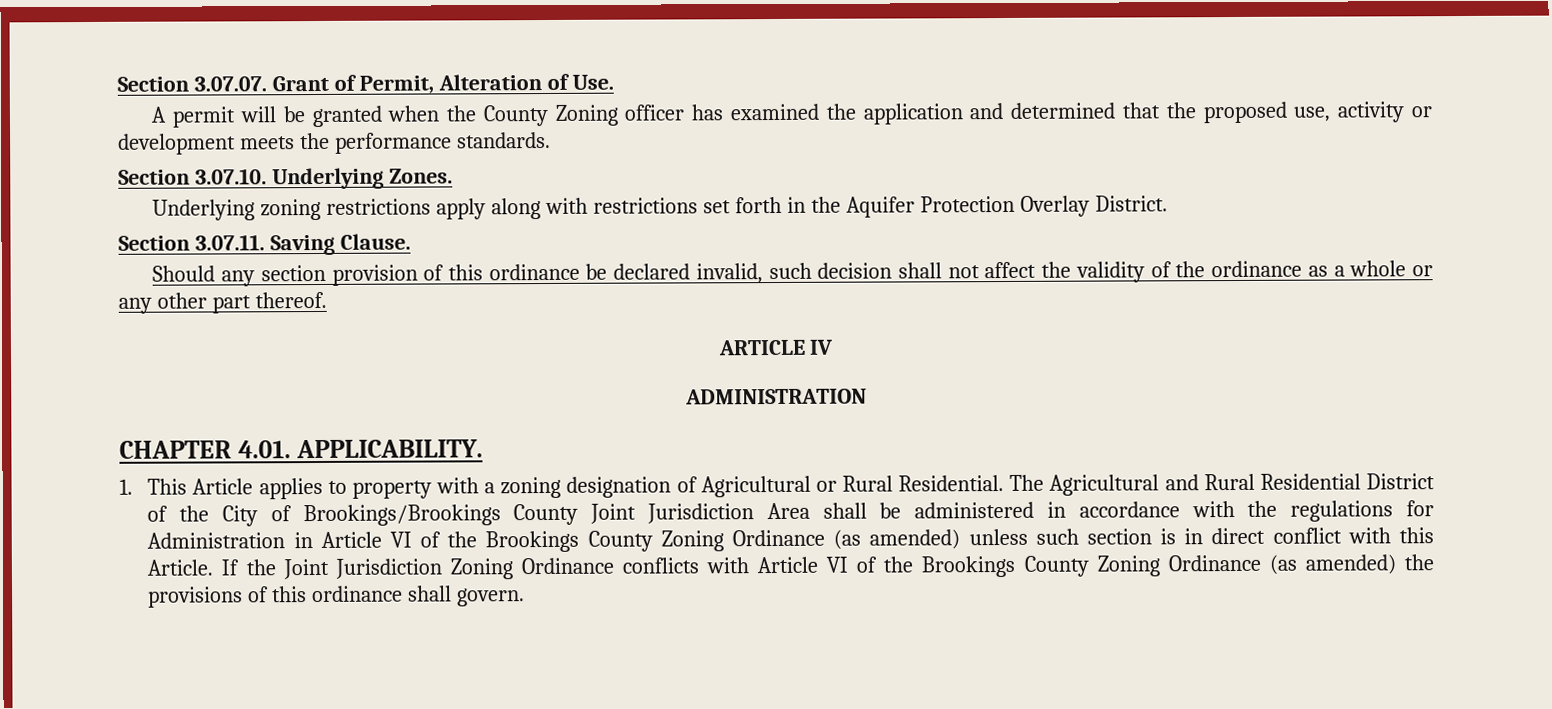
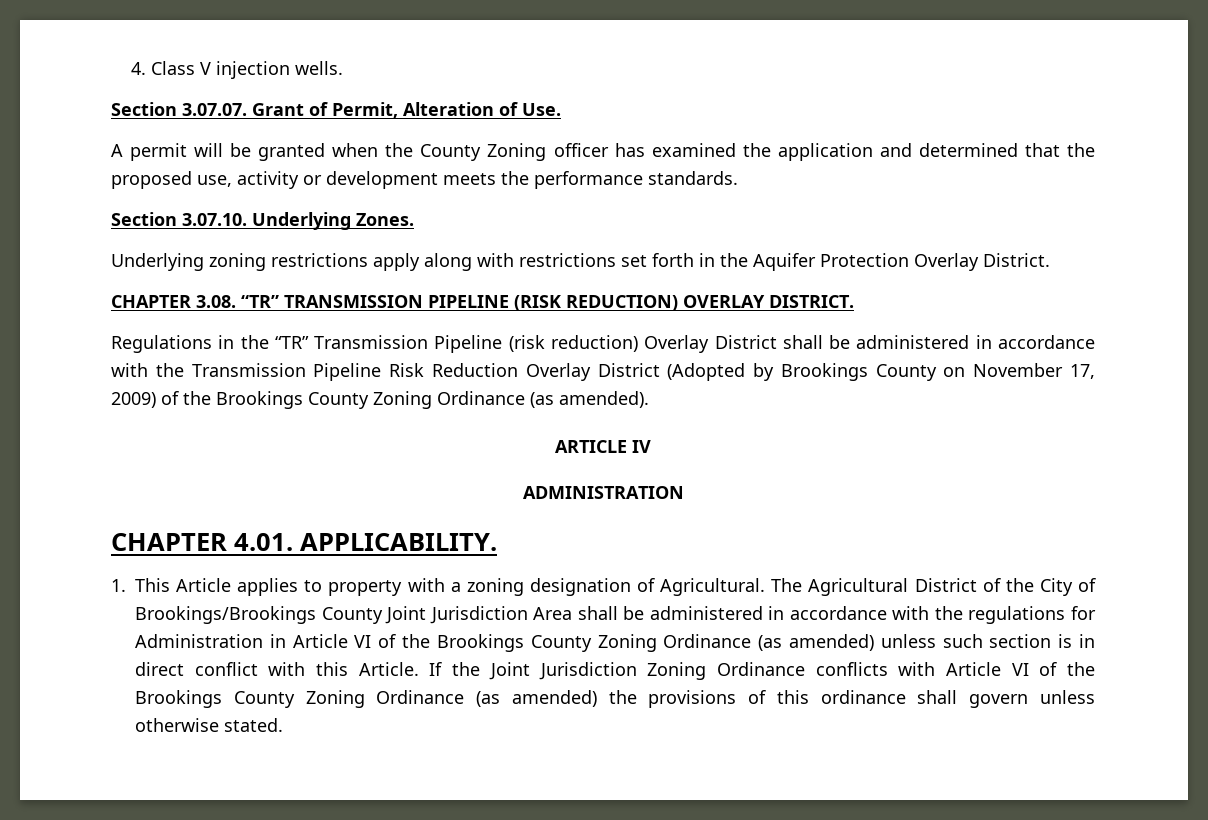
+ 4. Class V injection wells.
- Section 3.07.11. Saving Clause.
- Should any section provision of this ordinance be declared invalid, such decision shall not affect the validity of the ordinance as a whole or any other part thereof.
+ CHAPTER 3.08. “TR” TRANSMISSION PIPELINE (RISK REDUCTION) OVERLAY DISTRICT.
+ Regulations in the “TR” Transmission Pipeline (risk reduction) Overlay District shall be administered in accordance with the Transmission Pipeline Risk Reduction Overlay District (Adopted by Brookings County on November 17, 2009) of the Brookings County Zoning Ordinance (as amended).
- 1. This Article applies to property with a zoning designation of Agricultural or Rural Residential. The Agricultural and Rural Residential District of the City of Brookings/Brookings County Joint Jurisdiction Area shall be administered in accordance with the regulations for Administration in Article VI of the Brookings County Zoning Ordinance (as amended) unless such section is in direct conflict with this Article.
+ 1. This Article applies to property with a zoning designation of Agricultural. The Agricultural District of the City of Brookings/Brookings County Joint Jurisdiction Area shall be administered in accordance with the regulations for Administration in Article VI of the Brookings County Zoning Ordinance (as amended) unless such section is in direct conflict with this Article.
- If the Joint Jurisdiction Zoning Ordinance conflicts with Article VI of the Brookings County Zoning Ordinance (as amended) the provisions of this ordinance shall govern.
+ If the Joint Jurisdiction Zoning Ordinance conflicts with Article VI of the Brookings County Zoning Ordinance (as amended) the provisions of this ordinance shall govern unless otherwise stated.

